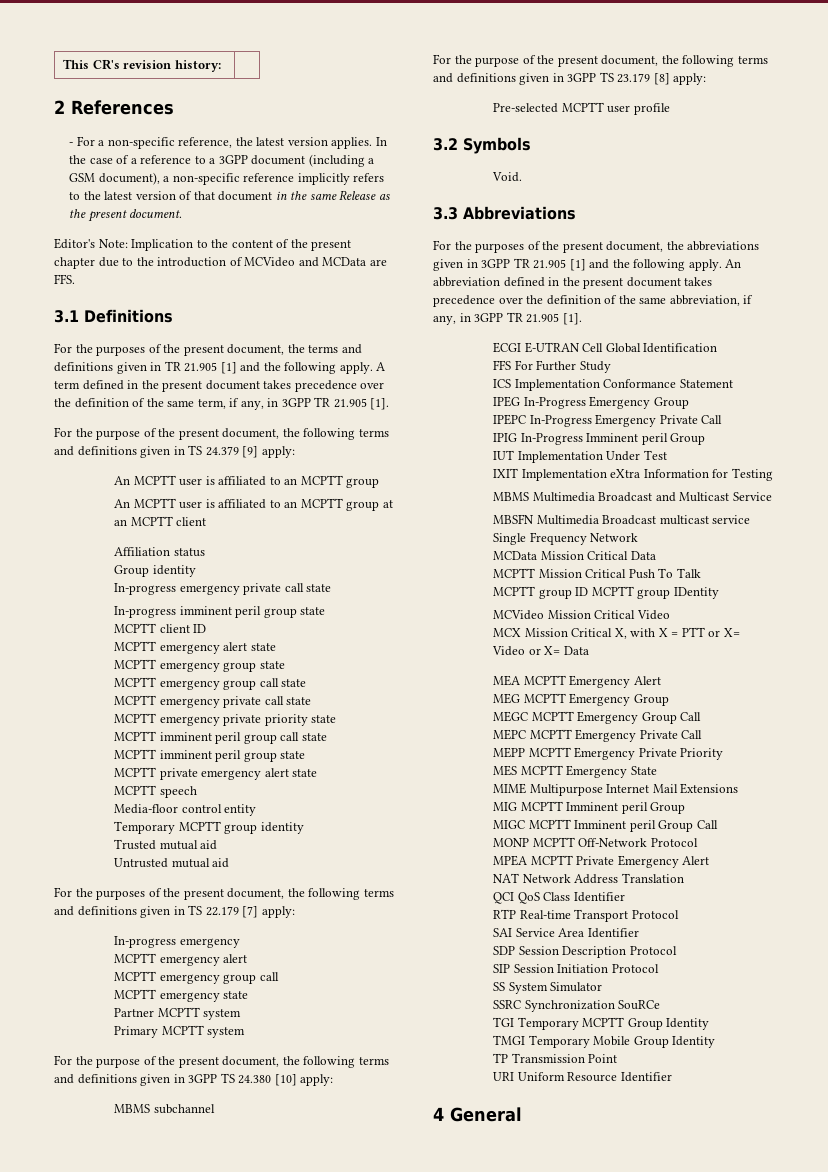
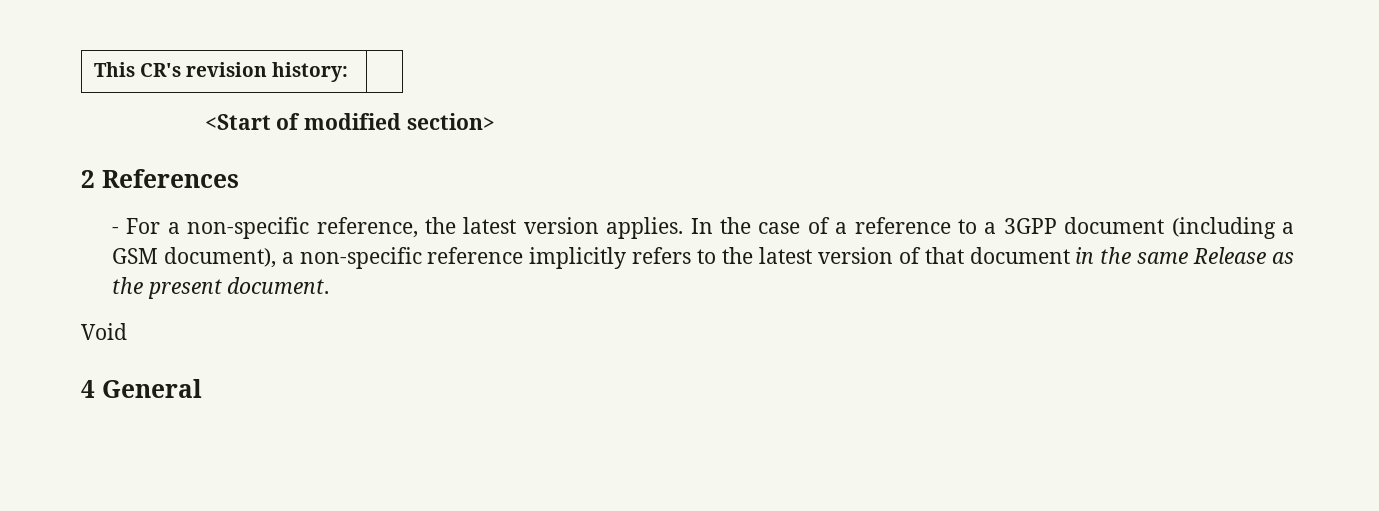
+ <Start of modified section>
- Editor's Note: Implication to the content of the present chapter due to the introduction of MCVideo and MCData are FFS.
- 3.1 Definitions
- For the purposes of the present document, the terms and definitions given in TR 21.905 [1] and the following apply. A term defined in the present document takes precedence over the definition of the same term, if any, in 3GPP TR 21.905 [1].
- For the purpose of the present document, the following terms and definitions given in TS 24.379 [9] apply:
- An MCPTT user is affiliated to an MCPTT group
- An MCPTT user is affiliated to an MCPTT group at an MCPTT client
- Affiliation status
- Group identity
- In-progress emergency private call state
- In-progress imminent peril group state
- MCPTT client ID
- MCPTT emergency alert state
- MCPTT emergency group state
- MCPTT emergency group call state
- MCPTT emergency private call state
- MCPTT emergency private priority state
- MCPTT imminent peril group call state
- MCPTT imminent peril group state
- MCPTT private emergency alert state
- MCPTT speech
- Media-floor control entity
- Temporary MCPTT group identity
- Trusted mutual aid
- Untrusted mutual aid
- For the purposes of the present document, the following terms and definitions given in TS 22.179 [7] apply:
- In-progress emergency
- MCPTT emergency alert
- MCPTT emergency group call
- MCPTT emergency state
- Partner MCPTT system
- Primary MCPTT system
- For the purpose of the present document, the following terms and definitions given in 3GPP TS 24.380 [10] apply:
- MBMS subchannel
- For the purpose of the present document, the following terms and definitions given in 3GPP TS 23.179 [8] apply:
- Pre-selected MCPTT user profile
- 3.2 Symbols
- Void.
- 3.3 Abbreviations
- For the purposes of the present document, the abbreviations given in 3GPP TR 21.905 [1] and the following apply. An abbreviation defined in the present document takes precedence over the definition of the same abbreviation, if any, in 3GPP TR 21.905 [1].
- ECGI E-UTRAN Cell Global Identification
- FFS For Further Study
- ICS Implementation Conformance Statement
- IPEG In-Progress Emergency Group
- IPEPC In-Progress Emergency Private Call
- IPIG In-Progress Imminent peril Group
- IUT Implementation Under Test
- IXIT Implementation eXtra Information for Testing
- MBMS Multimedia Broadcast and Multicast Service
- MBSFN Multimedia Broadcast multicast service Single Frequency Network
- MCData Mission Critical Data
- MCPTT Mission Critical Push To Talk
- MCPTT group ID MCPTT group IDentity
- MCVideo Mission Critical Video
- MCX Mission Critical X, with X = PTT or X= Video or X= Data
- MEA MCPTT Emergency Alert
- MEG MCPTT Emergency Group
- MEGC MCPTT Emergency Group Call
- MEPC MCPTT Emergency Private Call
- MEPP MCPTT Emergency Private Priority
- MES MCPTT Emergency State
- MIME Multipurpose Internet Mail Extensions
- MIG MCPTT Imminent peril Group
- MIGC MCPTT Imminent peril Group Call
- MONP MCPTT Off-Network Protocol
- MPEA MCPTT Private Emergency Alert
- NAT Network Address Translation
- QCI QoS Class Identifier
- RTP Real-time Transport Protocol
- SAI Service Area Identifier
- SDP Session Description Protocol
- SIP Session Initiation Protocol
- SS System Simulator
- SSRC Synchronization SouRCe
- TGI Temporary MCPTT Group Identity
- TMGI Temporary Mobile Group Identity
- TP Transmission Point
- URI Uniform Resource Identifier
+ Void

